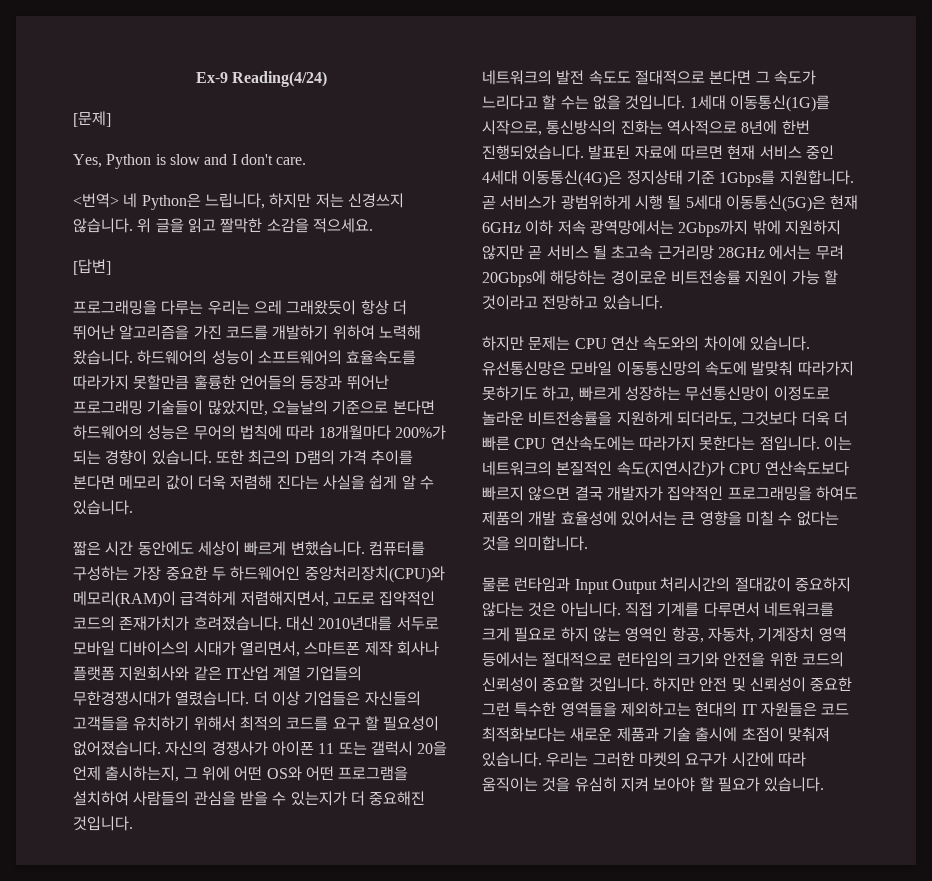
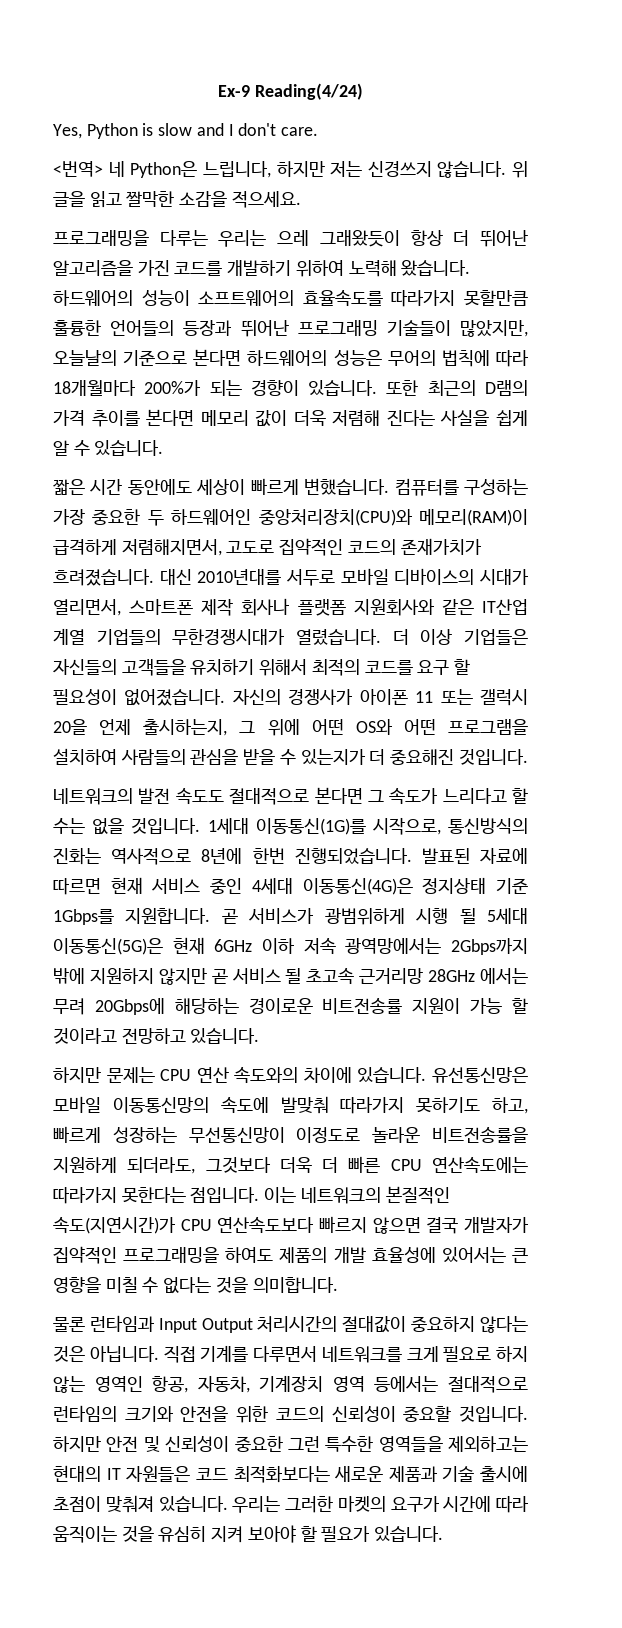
- [문제]
- [답변]

